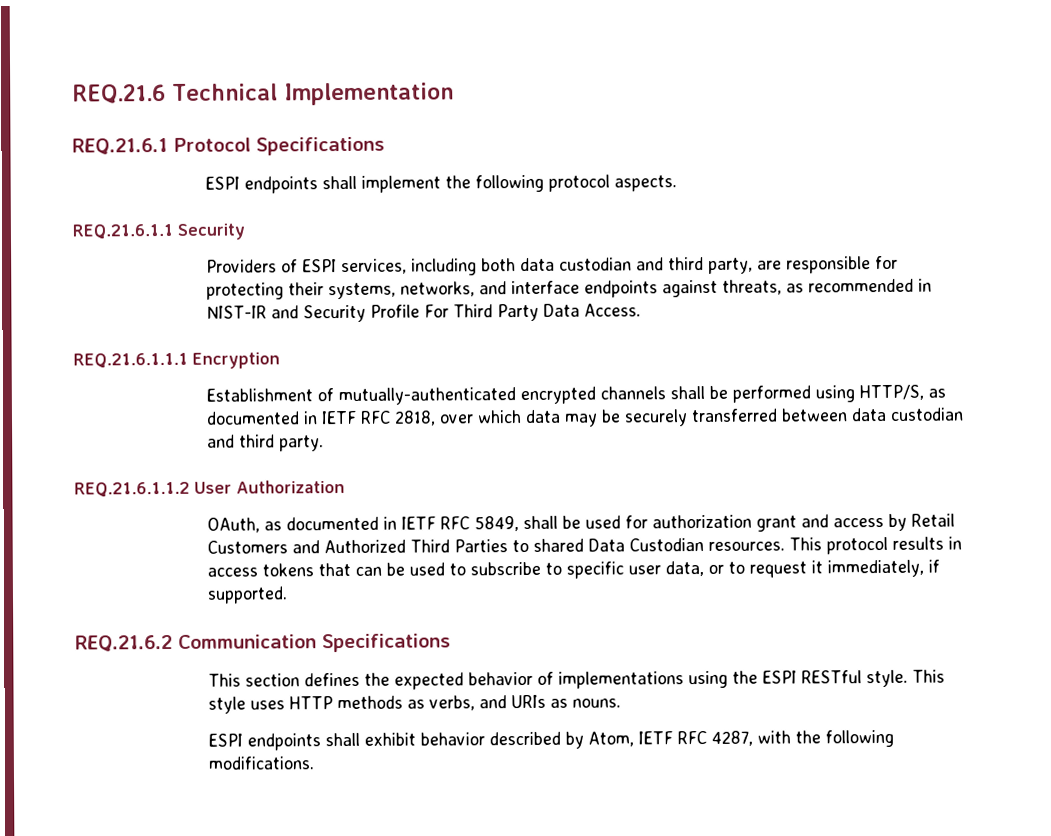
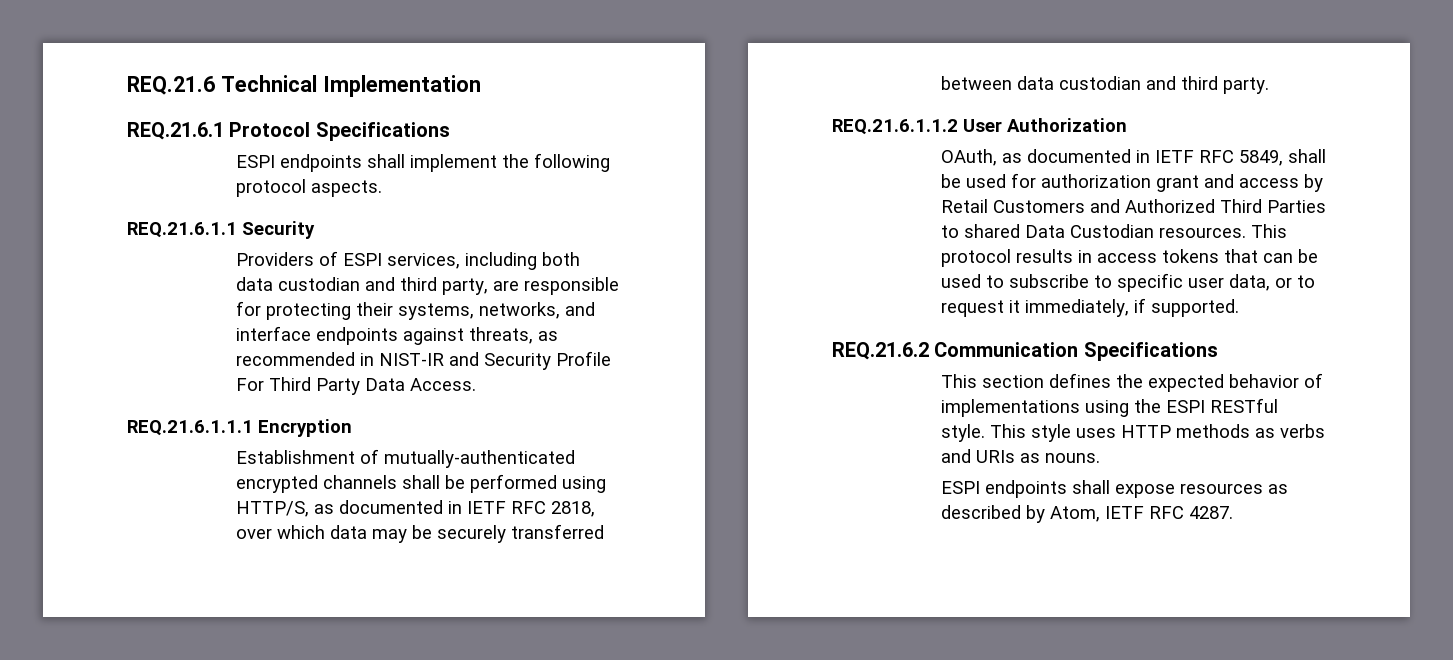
- This style uses HTTP methods as verbs, and URIs as nouns.
+ This style uses HTTP methods as verbs and URIs as nouns.
- ESPI endpoints shall exhibit behavior described by Atom, IETF RFC 4287, with the following modifications.
+ ESPI endpoints shall expose resources as described by Atom, IETF RFC 4287.

